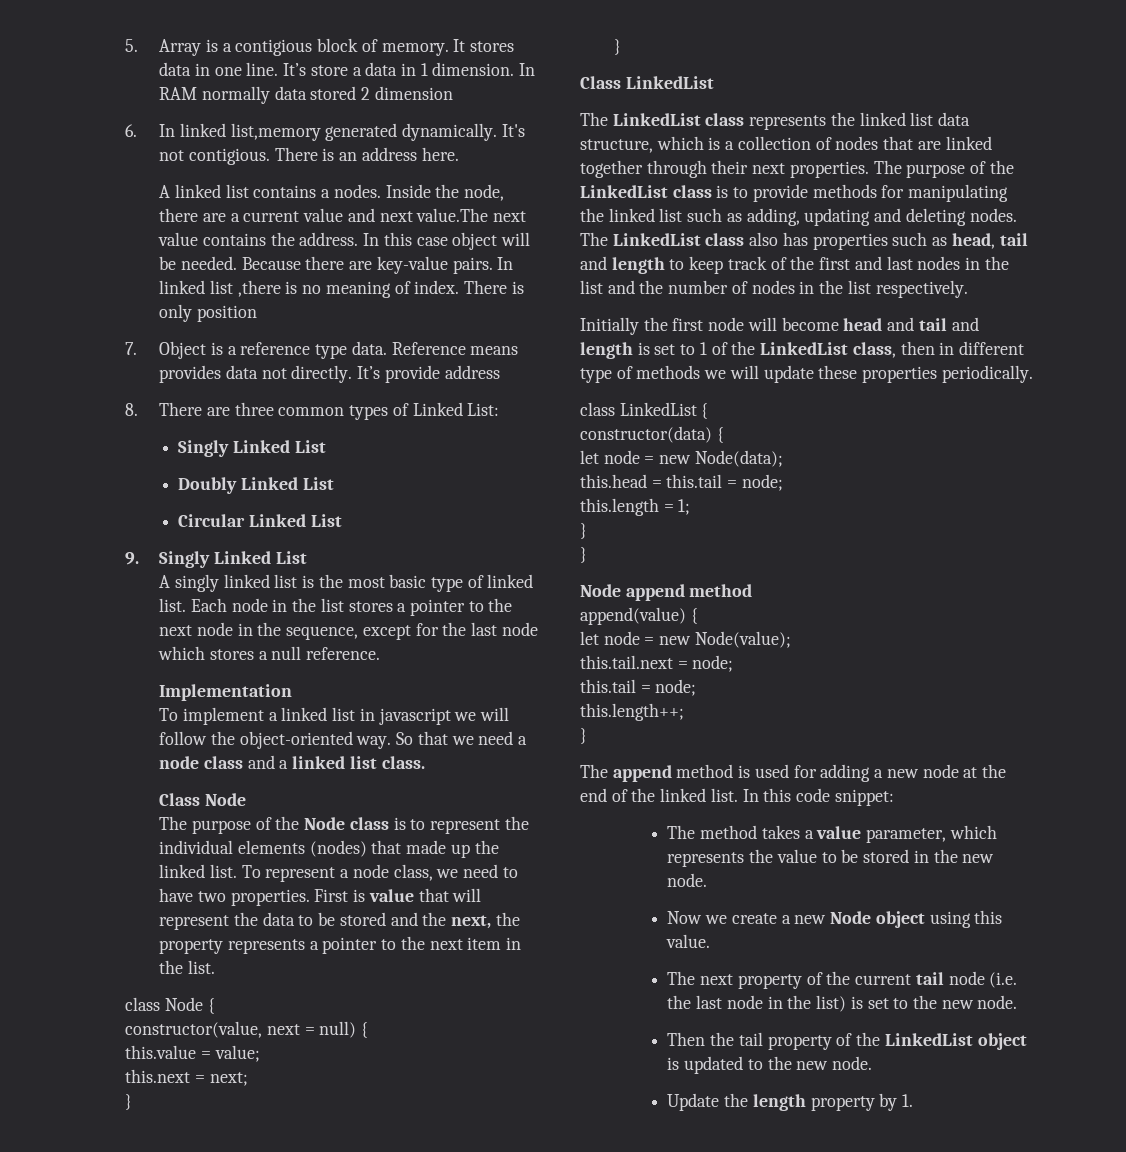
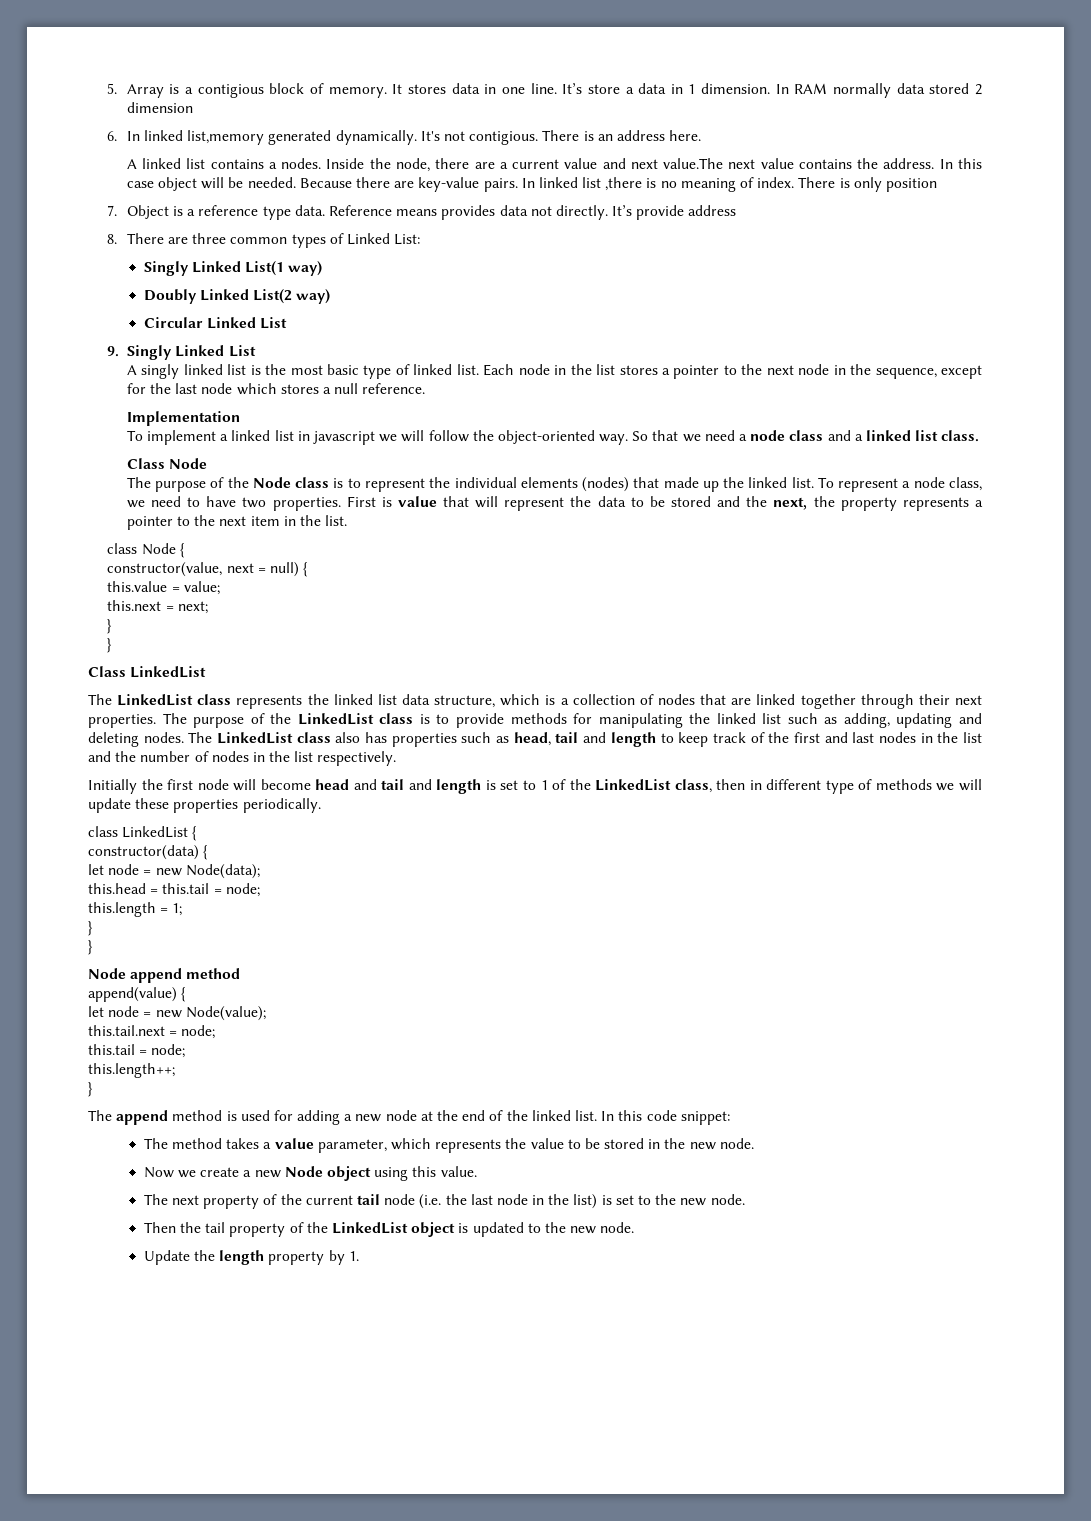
  8. There are three common types of Linked List:
- Singly Linked List
+ Singly Linked List(1 way)
- Doubly Linked List
+ Doubly Linked List(2 way)

